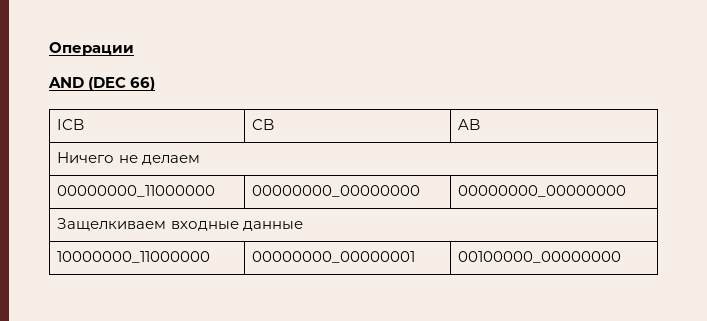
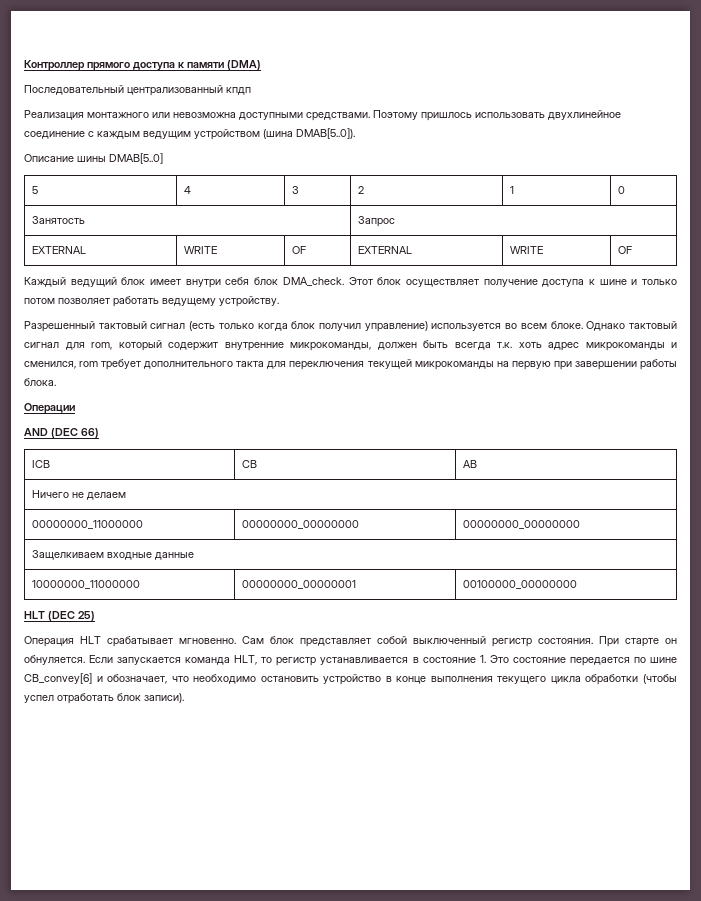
+ Контроллер прямого доступа к памяти (DMA)
+ Последовательный централизованный кпдп
+ Реализация монтажного или невозможна доступными средствами. Поэтому пришлось использовать двухлинейное соединение с каждым ведущим устройством (шина DMAB[5..0]).
+ Описание шины DMAB[5..0]
+ 5 | 4 | 3 | 2 | 1 | 0
+ Занятость | Запрос
+ EXTERNAL | WRITE | OF | EXTERNAL | WRITE | OF
+ Каждый ведущий блок имеет внутри себя блок DMA_check. Этот блок осуществляет получение доступа к шине и только потом позволяет работать ведущему устройству.
+ Разрешенный тактовый сигнал (есть только когда блок получил управление) используется во всем блоке. Однако тактовый сигнал для rom, который содержит внутренние микрокоманды, должен быть всегда т.к. хоть адрес микрокоманды и сменился, rom требует дополнительного такта для переключения текущей микрокоманды на первую при завершении работы блока.
+ HLT (DEC 25)
+ Операция HLT срабатывает мгновенно. Сам блок представляет собой выключенный регистр состояния. При старте он обнуляется. Если запускается команда HLT, то регистр устанавливается в состояние 1. Это состояние передается по шине CB_convey[6] и обозначает, что необходимо остановить устройство в конце выполнения текущего цикла обработки (чтобы успел отработать блок записи).

